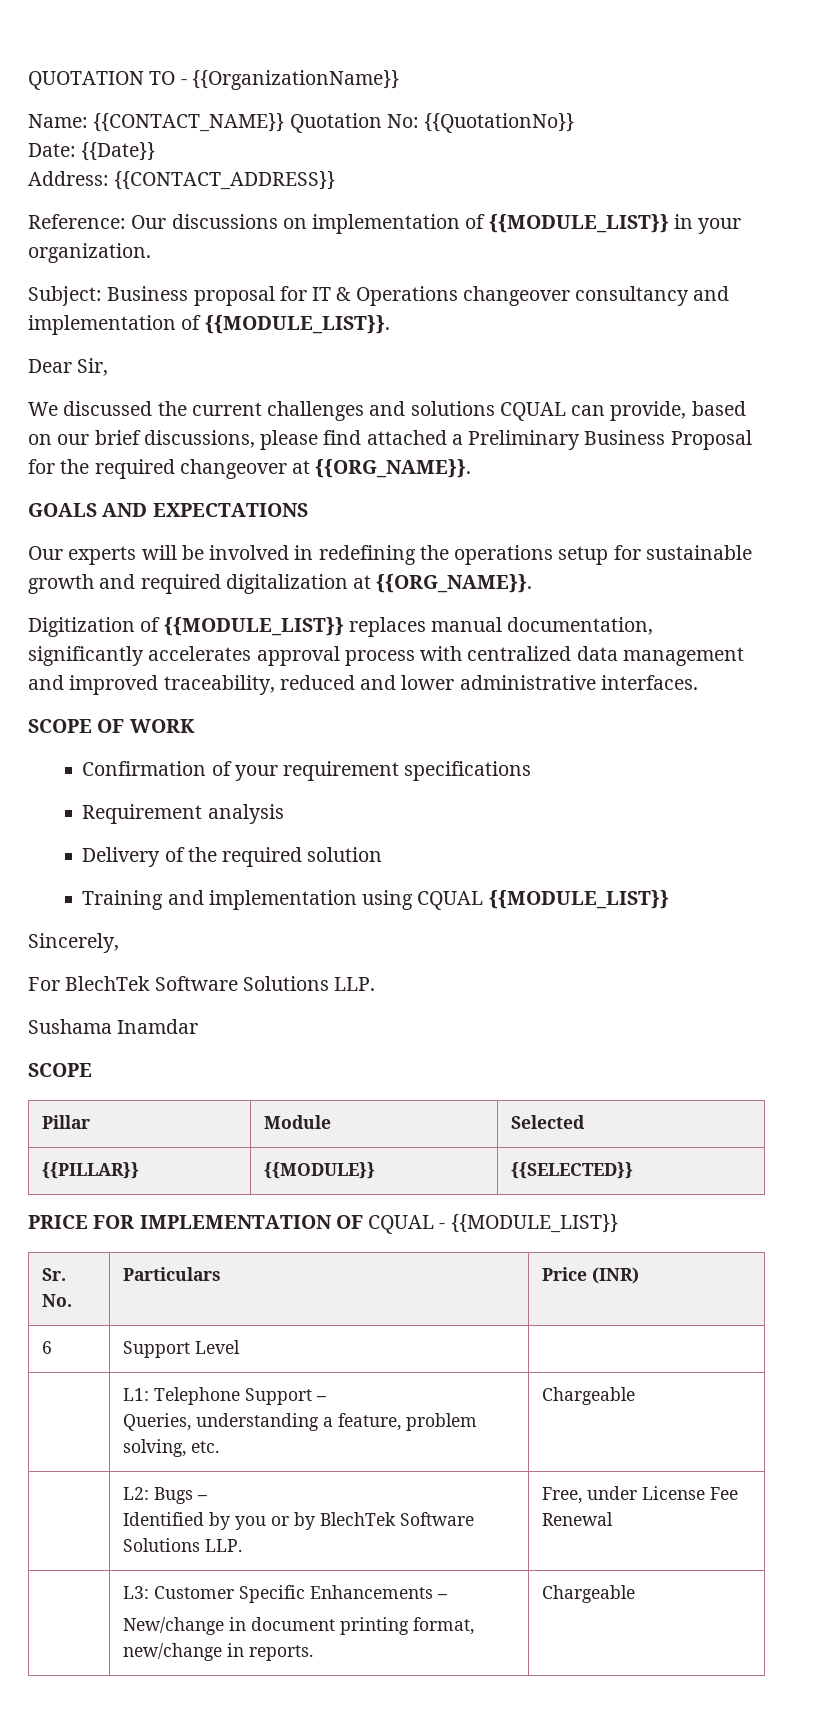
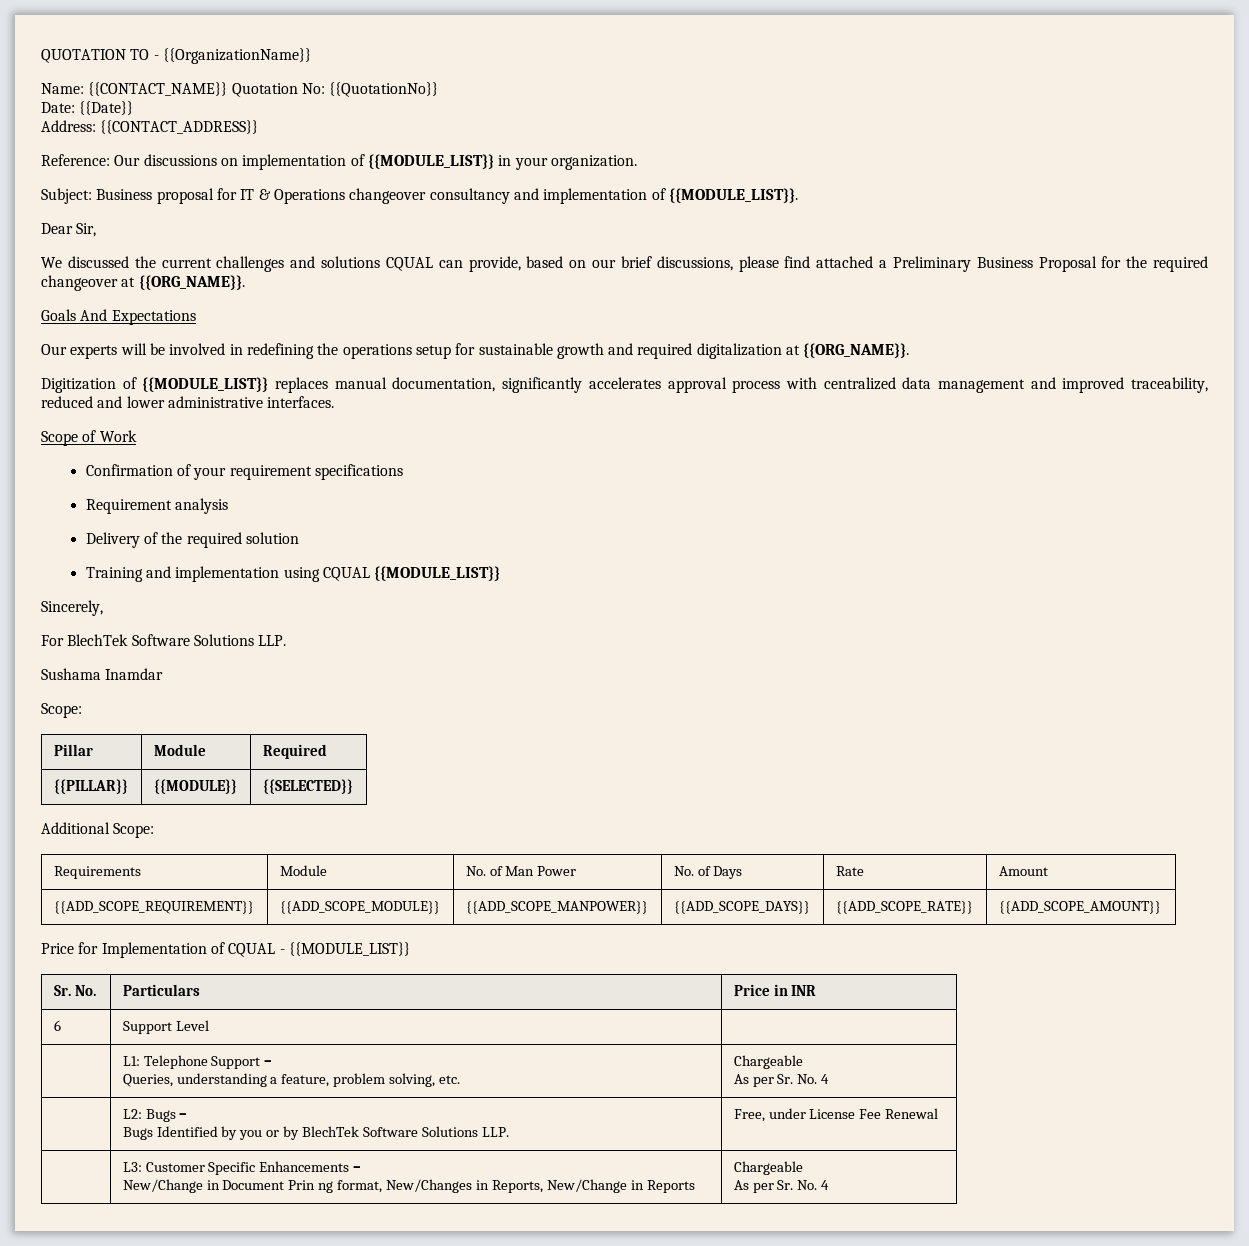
- GOALS AND EXPECTATIONS
+ Goals And Expectations
- SCOPE OF WORK
+ Scope of Work
  Sushama Inamdar
- SCOPE
+ Scope:
- Pillar | Module | Selected
+ Pillar | Module | Required
- PRICE FOR IMPLEMENTATION OF CQUAL - {{MODULE_LIST}}
+ Additional Scope:
+ Requirements | Module | No. of Man Power | No. of Days | Rate | Amount
+ {{ADD_SCOPE_REQUIREMENT}} | {{ADD_SCOPE_MODULE}} | {{ADD_SCOPE_MANPOWER}} | {{ADD_SCOPE_DAYS}} | {{ADD_SCOPE_RATE}} | {{ADD_SCOPE_AMOUNT}}
+ Price for Implementation of CQUAL - {{MODULE_LIST}}
- Sr. No. | Particulars | Price (INR)
+ Sr. No. | Particulars | Price in INR
  | L1: Telephone Support –
  Queries, understanding a feature, problem solving, etc. | Chargeable
+ As per Sr. No. 4
  | L2: Bugs –
- Identified by you or by BlechTek Software Solutions LLP. | Free, under License Fee Renewal
+ Bugs Identified by you or by BlechTek Software Solutions LLP. | Free, under License Fee Renewal
  | L3: Customer Specific Enhancements –
- New/change in document printing format, new/change in reports. | Chargeable
+ New/Change in Document Prin ng format, New/Changes in Reports, New/Change in Reports | Chargeable
+ As per Sr. No. 4

